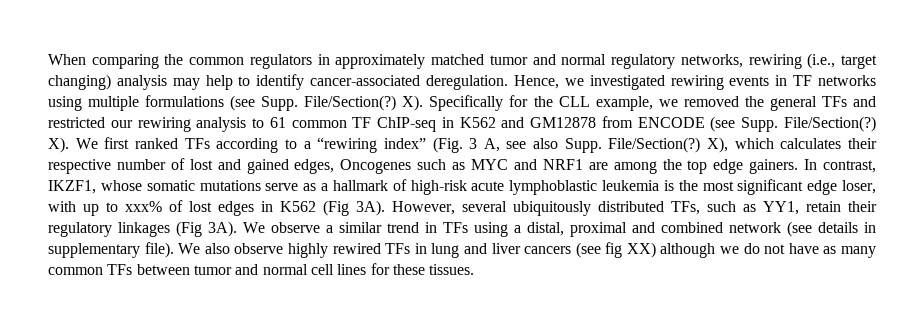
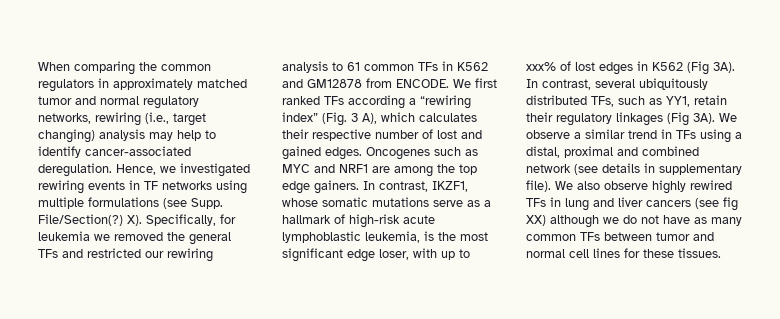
- X). Specifically for the CLL example, we removed the general TFs and restricted our rewiring analysis to 61 common TF ChIP-seq in K562 and GM12878 from ENCODE (see Supp. File/Section(?) X). We first ranked TFs according to a “rewiring index” (Fig. 3 A, see also Supp. File/Section(?) X), which calculates their respective number of lost and gained edges, Oncogenes such as MYC and NRF1 are among the top edge gainers.
+ X). Specifically, for leukemia we removed the general TFs and restricted our rewiring analysis to 61 common TFs in K562 and GM12878 from ENCODE. We first ranked TFs according a “rewiring index” (Fig. 3 A), which calculates their respective number of lost and gained edges. Oncogenes such as MYC and NRF1 are among the top edge gainers.
- In contrast, IKZF1, whose somatic mutations serve as a hallmark of high-risk acute lymphoblastic leukemia is the most significant edge loser, with up to xxx% of lost edges in K562 (Fig 3A).
+ In contrast, IKZF1, whose somatic mutations serve as a hallmark of high-risk acute lymphoblastic leukemia, is the most significant edge loser, with up to xxx% of lost edges in K562 (Fig 3A).
- However, several ubiquitously distributed TFs, such as YY1, retain their regulatory linkages (Fig 3A).
+ In contrast, several ubiquitously distributed TFs, such as YY1, retain their regulatory linkages (Fig 3A).

